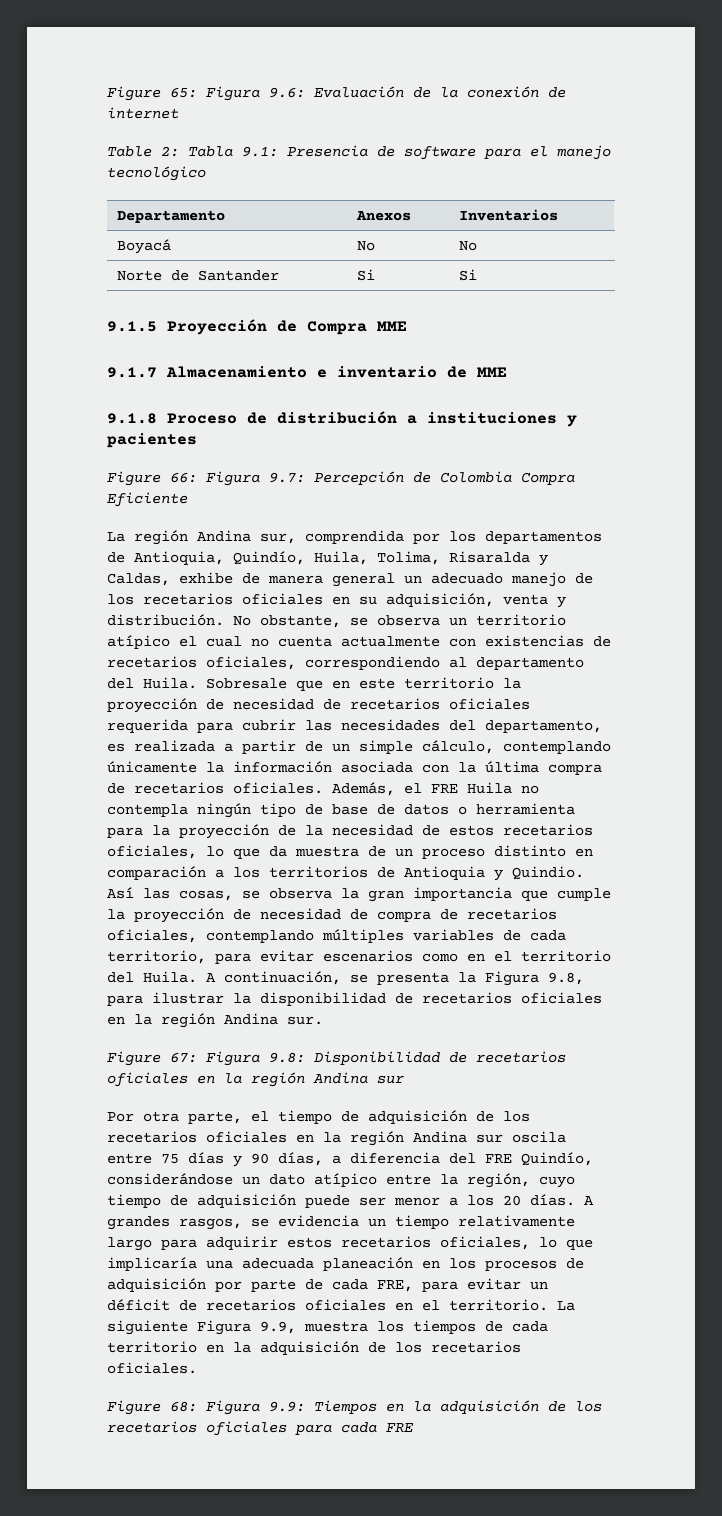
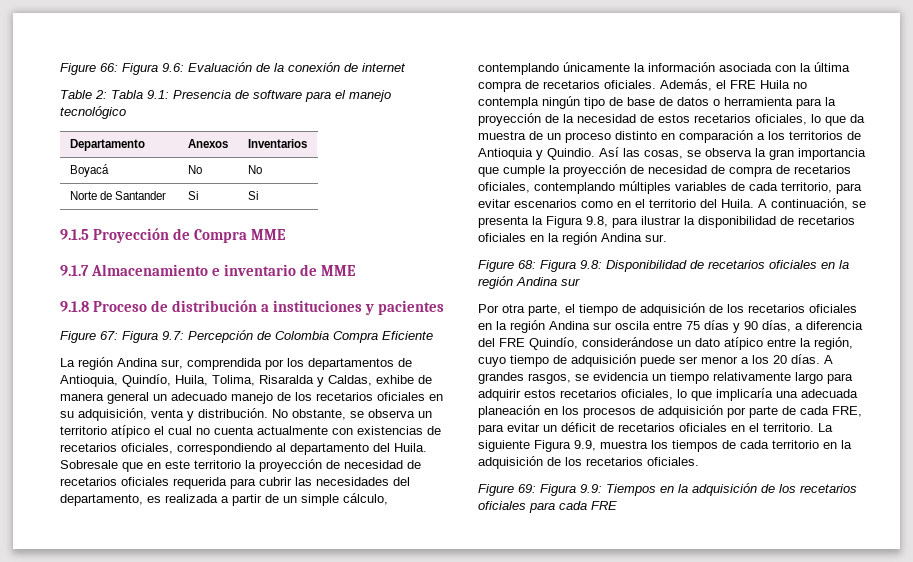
- Figure 65: Figura 9.6: Evaluación de la conexión de internet
+ Figure 66: Figura 9.6: Evaluación de la conexión de internet
- Figure 66: Figura 9.7: Percepción de Colombia Compra Eficiente
+ Figure 67: Figura 9.7: Percepción de Colombia Compra Eficiente
- Figure 67: Figura 9.8: Disponibilidad de recetarios oficiales en la región Andina sur
+ Figure 68: Figura 9.8: Disponibilidad de recetarios oficiales en la región Andina sur
- Figure 68: Figura 9.9: Tiempos en la adquisición de los recetarios oficiales para cada FRE
+ Figure 69: Figura 9.9: Tiempos en la adquisición de los recetarios oficiales para cada FRE

